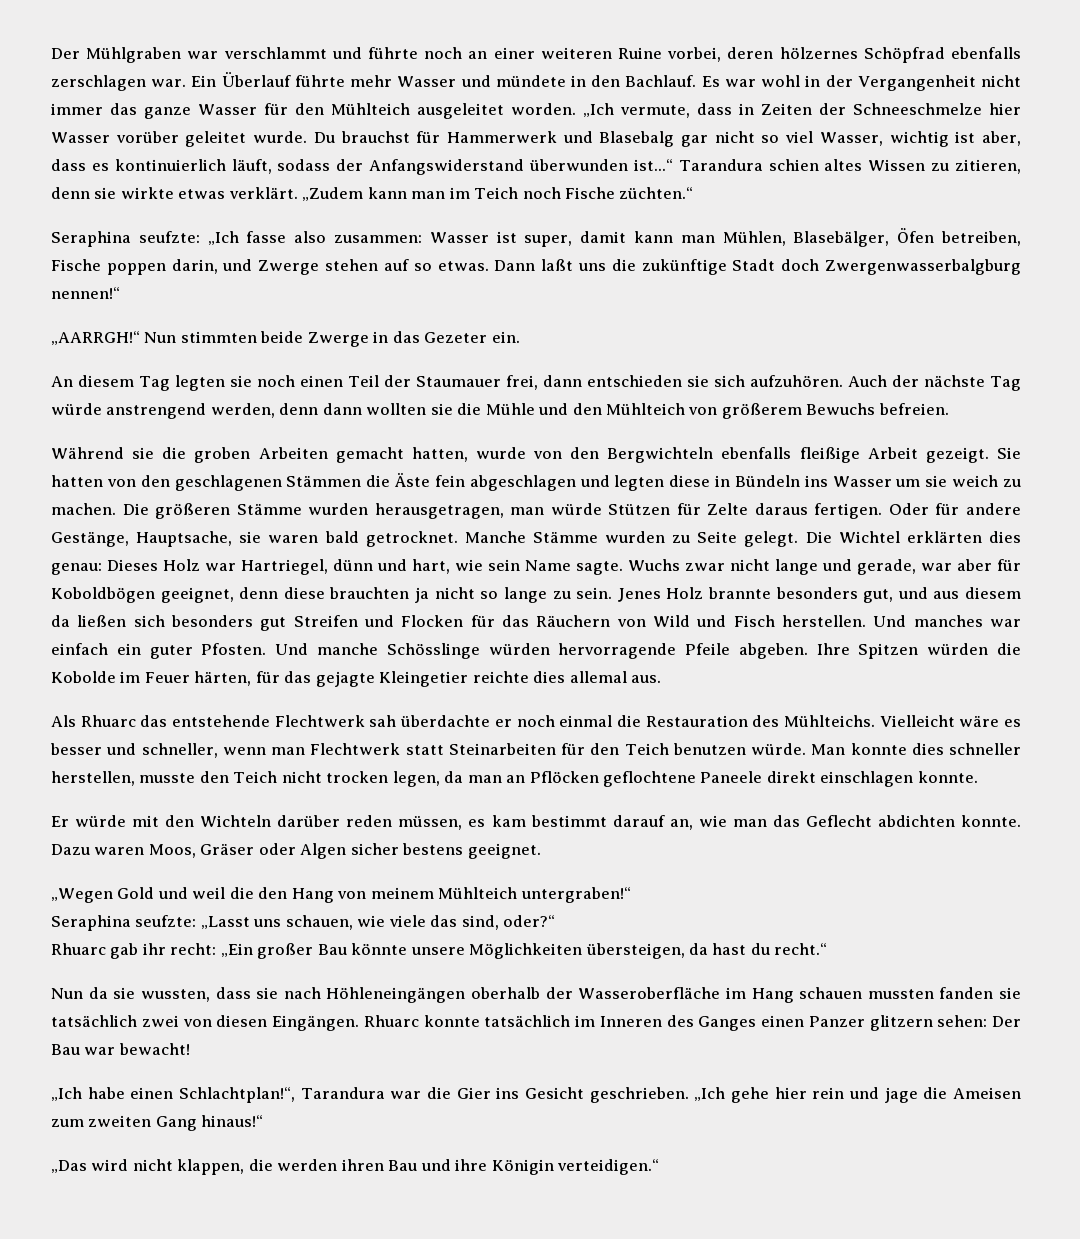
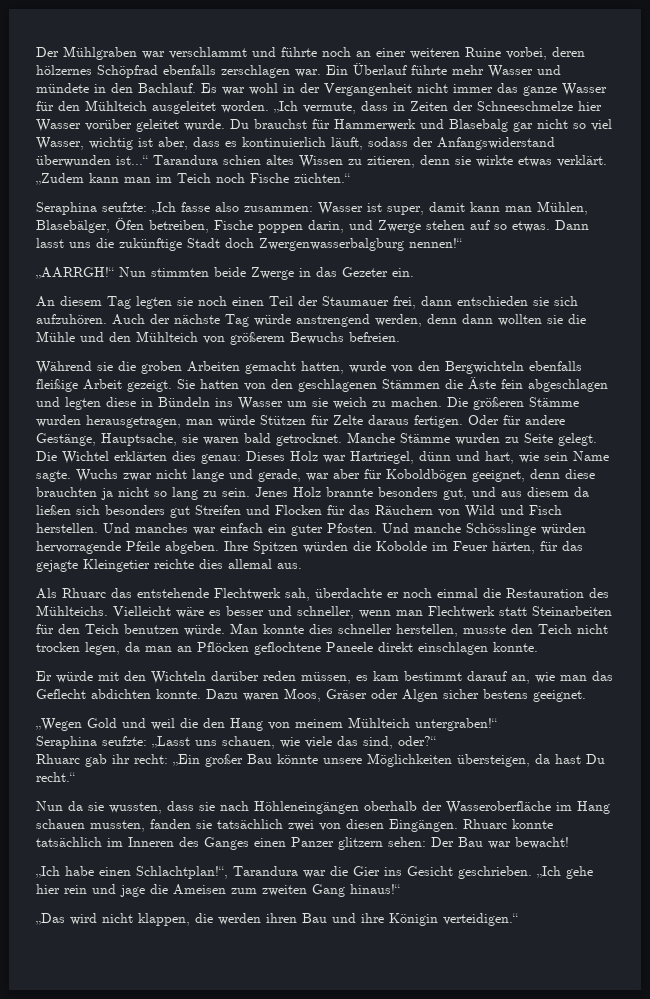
- Dann laßt uns die zukünftige Stadt doch Zwergenwasserbalgburg nennen!“
+ Dann lasst uns die zukünftige Stadt doch Zwergenwasserbalgburg nennen!“
- Wuchs zwar nicht lange und gerade, war aber für Koboldbögen geeignet, denn diese brauchten ja nicht so lange zu sein.
+ Wuchs zwar nicht lange und gerade, war aber für Koboldbögen geeignet, denn diese brauchten ja nicht so lang zu sein.
- Als Rhuarc das entstehende Flechtwerk sah überdachte er noch einmal die Restauration des Mühlteichs.
+ Als Rhuarc das entstehende Flechtwerk sah, überdachte er noch einmal die Restauration des Mühlteichs.
- Rhuarc gab ihr recht: „Ein großer Bau könnte unsere Möglichkeiten übersteigen, da hast du recht.“
+ Rhuarc gab ihr recht: „Ein großer Bau könnte unsere Möglichkeiten übersteigen, da hast Du recht.“
- Nun da sie wussten, dass sie nach Höhleneingängen oberhalb der Wasseroberfläche im Hang schauen mussten fanden sie tatsächlich zwei von diesen Eingängen.
+ Nun da sie wussten, dass sie nach Höhleneingängen oberhalb der Wasseroberfläche im Hang schauen mussten, fanden sie tatsächlich zwei von diesen Eingängen.

